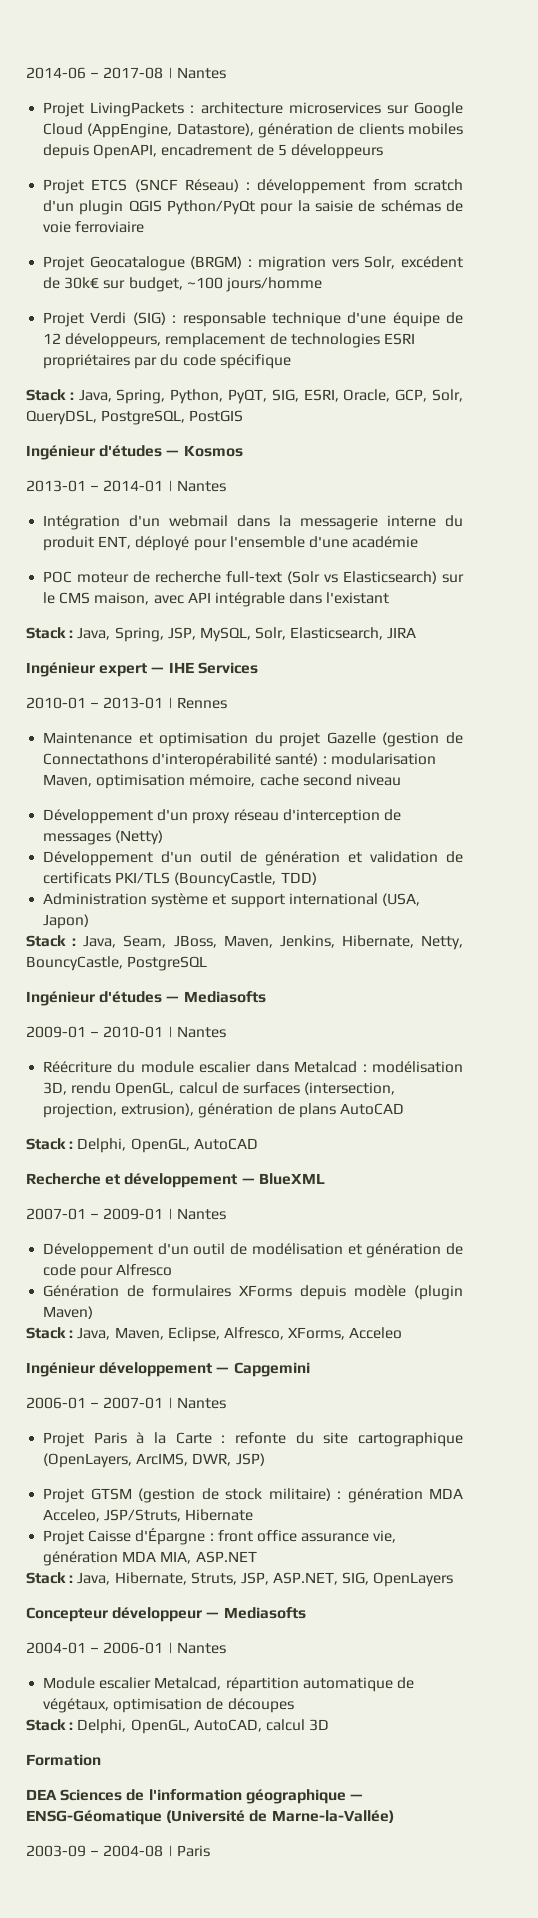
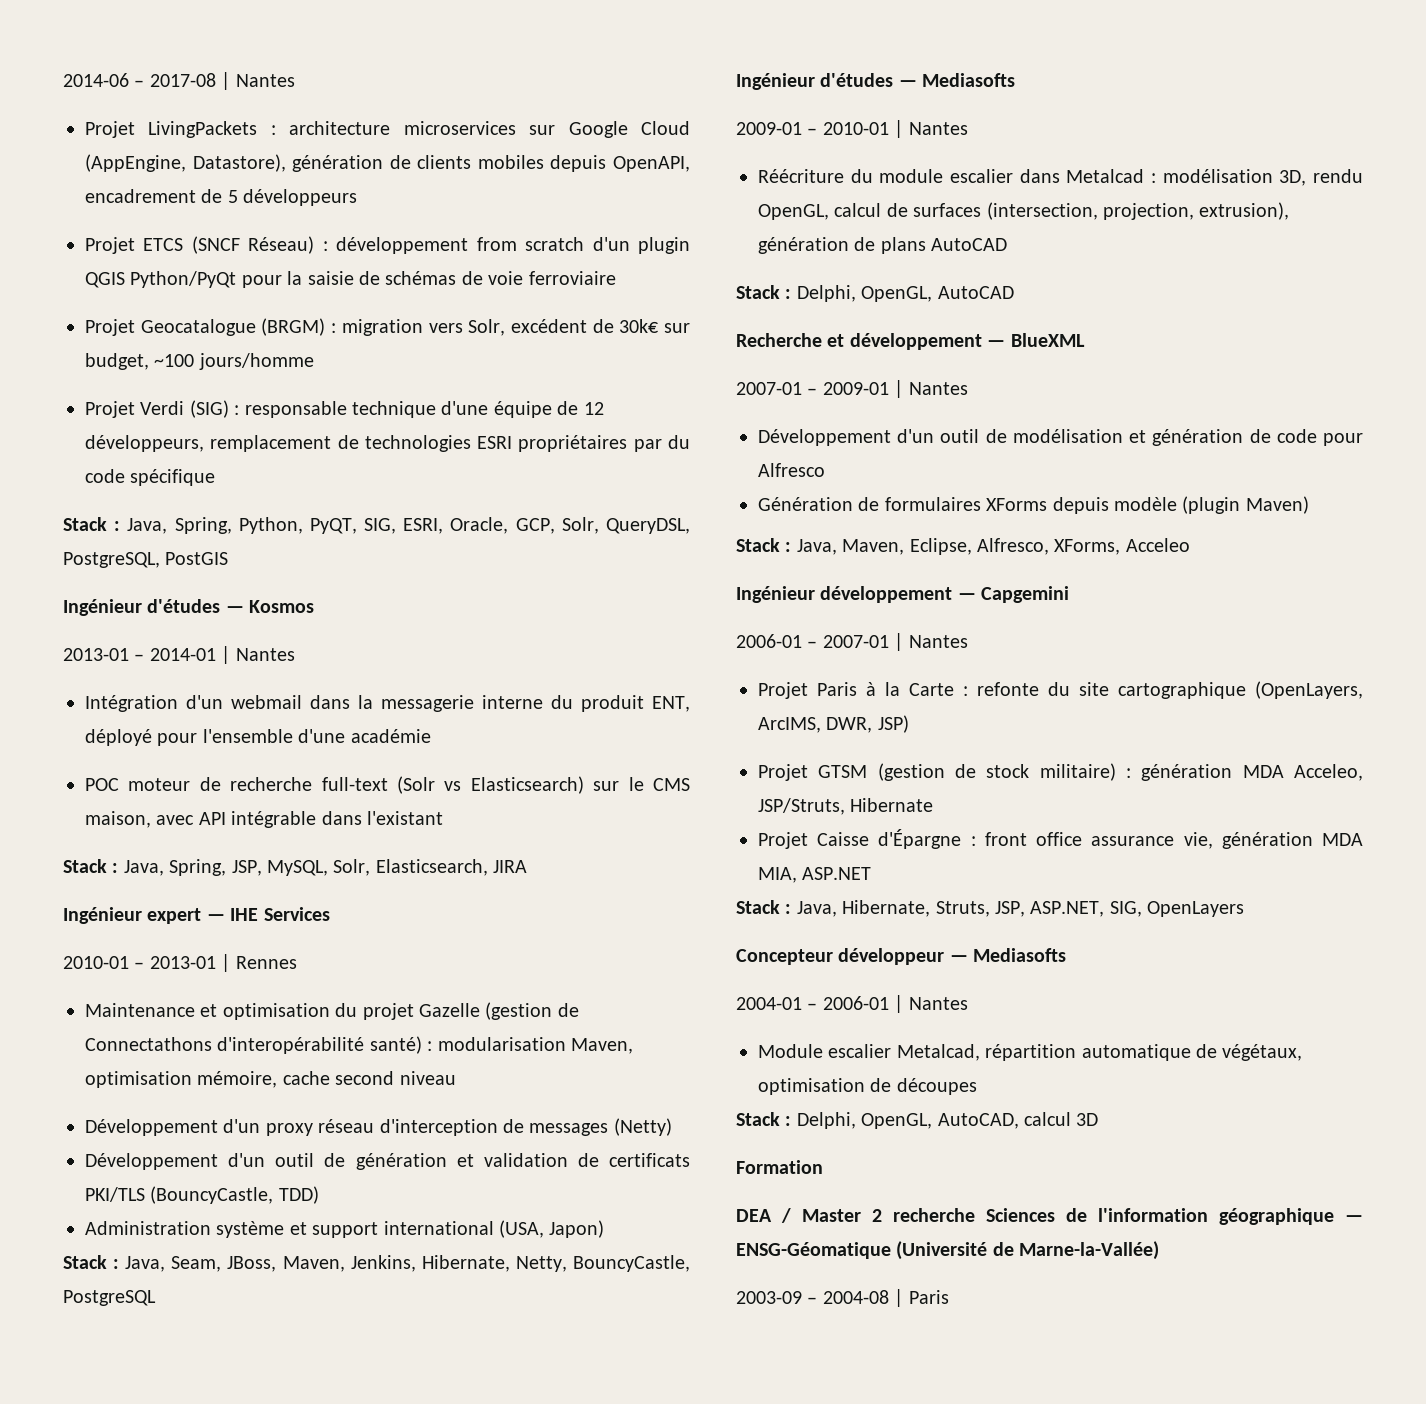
- DEA Sciences de l'information géographique — ENSG-Géomatique (Université de Marne-la-Vallée)
+ DEA / Master 2 recherche Sciences de l'information géographique — ENSG-Géomatique (Université de Marne-la-Vallée)

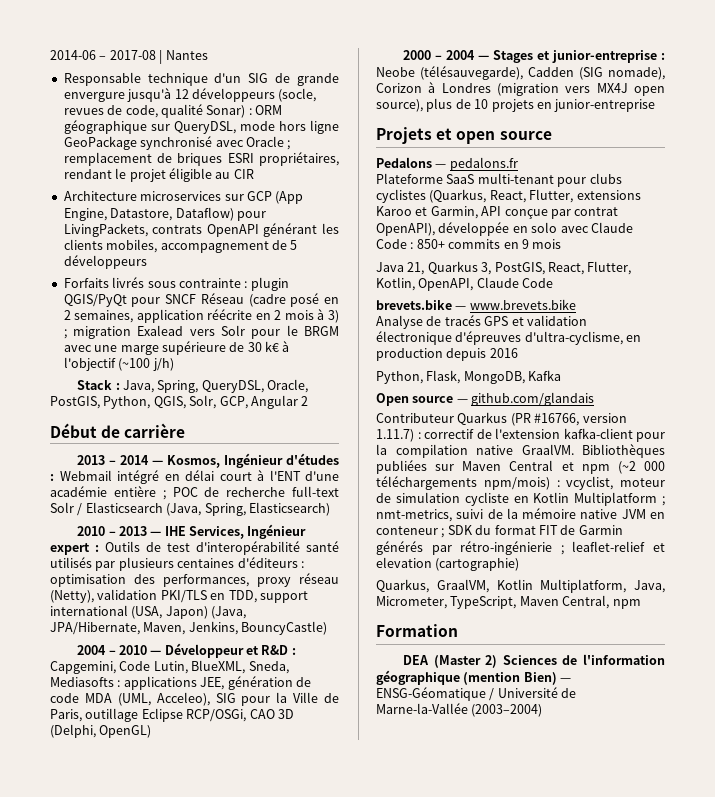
- Projet LivingPackets : architecture microservices sur Google Cloud (AppEngine, Datastore), génération de clients mobiles depuis OpenAPI, encadrement de 5 développeurs
- Projet ETCS (SNCF Réseau) : développement from scratch d'un plugin QGIS Python/PyQt pour la saisie de schémas de voie ferroviaire
- Projet Geocatalogue (BRGM) : migration vers Solr, excédent de 30k€ sur budget, ~100 jours/homme
- Projet Verdi (SIG) : responsable technique d'une équipe de 12 développeurs, remplacement de technologies ESRI propriétaires par du code spécifique
- Stack : Java, Spring, Python, PyQT, SIG, ESRI, Oracle, GCP, Solr, QueryDSL, PostgreSQL, PostGIS
- Ingénieur d'études — Kosmos
- 2013-01 – 2014-01 | Nantes
- Intégration d'un webmail dans la messagerie interne du produit ENT, déployé pour l'ensemble d'une académie
- POC moteur de recherche full-text (Solr vs Elasticsearch) sur le CMS maison, avec API intégrable dans l'existant
- Stack : Java, Spring, JSP, MySQL, Solr, Elasticsearch, JIRA
- Ingénieur expert — IHE Services
- 2010-01 – 2013-01 | Rennes
- Maintenance et optimisation du projet Gazelle (gestion de Connectathons d'interopérabilité santé) : modularisation Maven, optimisation mémoire, cache second niveau
- Développement d'un proxy réseau d'interception de messages (Netty)
- Développement d'un outil de génération et validation de certificats PKI/TLS (BouncyCastle, TDD)
- Administration système et support international (USA, Japon)
- Stack : Java, Seam, JBoss, Maven, Jenkins, Hibernate, Netty, BouncyCastle, PostgreSQL
- Ingénieur d'études — Mediasofts
- 2009-01 – 2010-01 | Nantes
- Réécriture du module escalier dans Metalcad : modélisation 3D, rendu OpenGL, calcul de surfaces (intersection, projection, extrusion), génération de plans AutoCAD
- Stack : Delphi, OpenGL, AutoCAD
- Recherche et développement — BlueXML
- 2007-01 – 2009-01 | Nantes
- Développement d'un outil de modélisation et génération de code pour Alfresco
- Génération de formulaires XForms depuis modèle (plugin Maven)
- Stack : Java, Maven, Eclipse, Alfresco, XForms, Acceleo
- Ingénieur développement — Capgemini
- 2006-01 – 2007-01 | Nantes
- Projet Paris à la Carte : refonte du site cartographique (OpenLayers, ArcIMS, DWR, JSP)
- Projet GTSM (gestion de stock militaire) : génération MDA Acceleo, JSP/Struts, Hibernate
- Projet Caisse d'Épargne : front office assurance vie, génération MDA MIA, ASP.NET
- Stack : Java, Hibernate, Struts, JSP, ASP.NET, SIG, OpenLayers
- Concepteur développeur — Mediasofts
- 2004-01 – 2006-01 | Nantes
- Module escalier Metalcad, répartition automatique de végétaux, optimisation de découpes
- Stack : Delphi, OpenGL, AutoCAD, calcul 3D
+ Responsable technique d'un SIG de grande envergure jusqu'à 12 développeurs (socle, revues de code, qualité Sonar) : ORM géographique sur QueryDSL, mode hors ligne GeoPackage synchronisé avec Oracle ; remplacement de briques ESRI propriétaires, rendant le projet éligible au CIR
+ Architecture microservices sur GCP (App Engine, Datastore, Dataflow) pour LivingPackets, contrats OpenAPI générant les clients mobiles, accompagnement de 5 développeurs
+ Forfaits livrés sous contrainte : plugin QGIS/PyQt pour SNCF Réseau (cadre posé en 2 semaines, application réécrite en 2 mois à 3) ; migration Exalead vers Solr pour le BRGM avec une marge supérieure de 30 k€ à l'objectif (~100 j/h)
+ Stack : Java, Spring, QueryDSL, Oracle, PostGIS, Python, QGIS, Solr, GCP, Angular 2
+ Début de carrière
+ 2013 – 2014 — Kosmos, Ingénieur d'études : Webmail intégré en délai court à l'ENT d'une académie entière ; POC de recherche full-text Solr / Elasticsearch (Java, Spring, Elasticsearch)
+ 2010 – 2013 — IHE Services, Ingénieur expert : Outils de test d'interopérabilité santé utilisés par plusieurs centaines d'éditeurs : optimisation des performances, proxy réseau (Netty), validation PKI/TLS en TDD, support international (USA, Japon) (Java, JPA/Hibernate, Maven, Jenkins, BouncyCastle)
+ 2004 – 2010 — Développeur et R&D : Capgemini, Code Lutin, BlueXML, Sneda, Mediasofts : applications JEE, génération de code MDA (UML, Acceleo), SIG pour la Ville de Paris, outillage Eclipse RCP/OSGi, CAO 3D (Delphi, OpenGL)
+ 2000 – 2004 — Stages et junior-entreprise : Neobe (télésauvegarde), Cadden (SIG nomade), Corizon à Londres (migration vers MX4J open source), plus de 10 projets en junior-entreprise
+ Projets et open source
+ Pedalons — pedalons.fr
+ Plateforme SaaS multi-tenant pour clubs cyclistes (Quarkus, React, Flutter, extensions Karoo et Garmin, API conçue par contrat OpenAPI), développée en solo avec Claude Code : 850+ commits en 9 mois
+ Java 21, Quarkus 3, PostGIS, React, Flutter, Kotlin, OpenAPI, Claude Code
+ brevets.bike — www.brevets.bike
+ Analyse de tracés GPS et validation électronique d'épreuves d'ultra-cyclisme, en production depuis 2016
+ Python, Flask, MongoDB, Kafka
+ Open source — github.com/glandais
+ Contributeur Quarkus (PR #16766, version 1.11.7) : correctif de l'extension kafka-client pour la compilation native GraalVM. Bibliothèques publiées sur Maven Central et npm (~2 000 téléchargements npm/mois) : vcyclist, moteur de simulation cycliste en Kotlin Multiplatform ; nmt-metrics, suivi de la mémoire native JVM en conteneur ; SDK du format FIT de Garmin générés par rétro-ingénierie ; leaflet-relief et elevation (cartographie)
+ Quarkus, GraalVM, Kotlin Multiplatform, Java, Micrometer, TypeScript, Maven Central, npm
  Formation
- DEA / Master 2 recherche Sciences de l'information géographique — ENSG-Géomatique (Université de Marne-la-Vallée)
- 2003-09 – 2004-08 | Paris
+ DEA (Master 2) Sciences de l'information géographique (mention Bien) — ENSG-Géomatique / Université de Marne-la-Vallée (2003–2004)

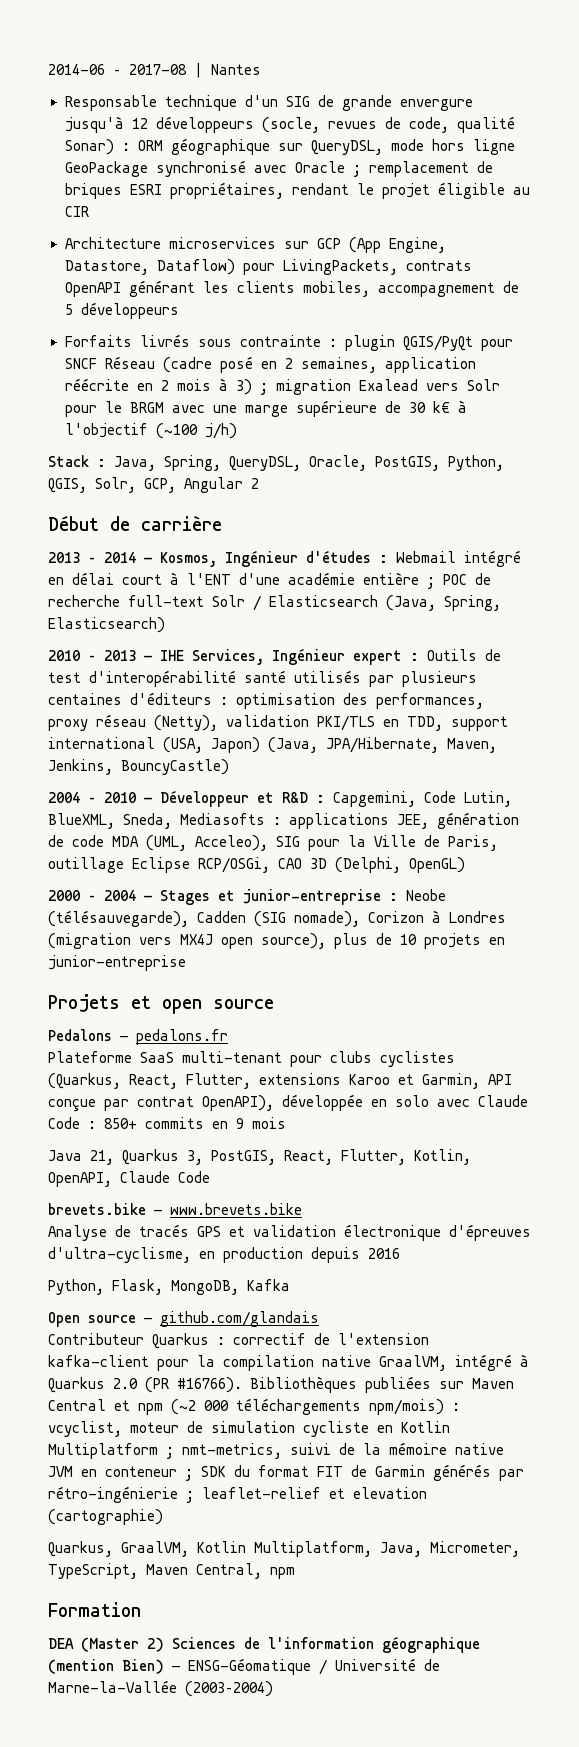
- Contributeur Quarkus (PR #16766, version 1.11.7) : correctif de l'extension kafka-client pour la compilation native GraalVM.
+ Contributeur Quarkus : correctif de l'extension kafka-client pour la compilation native GraalVM, intégré à Quarkus 2.0 (PR #16766).

